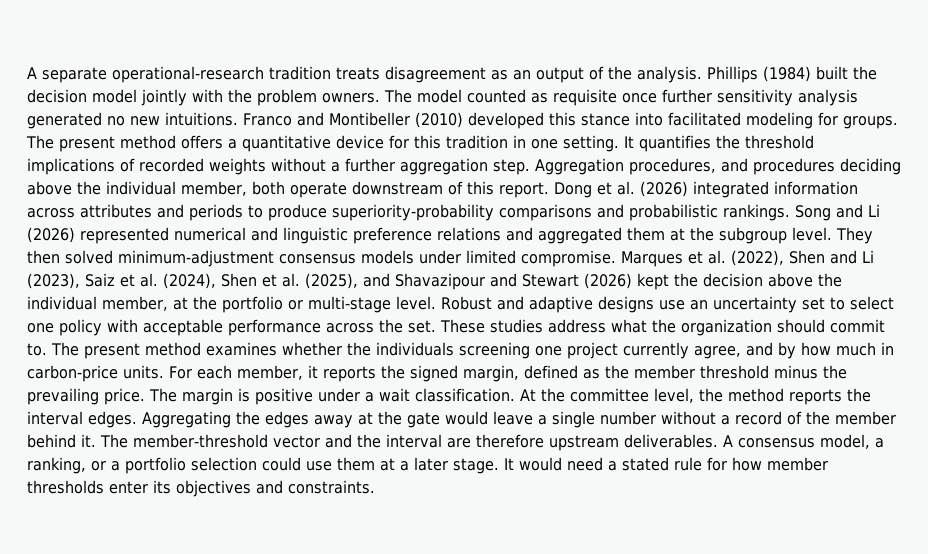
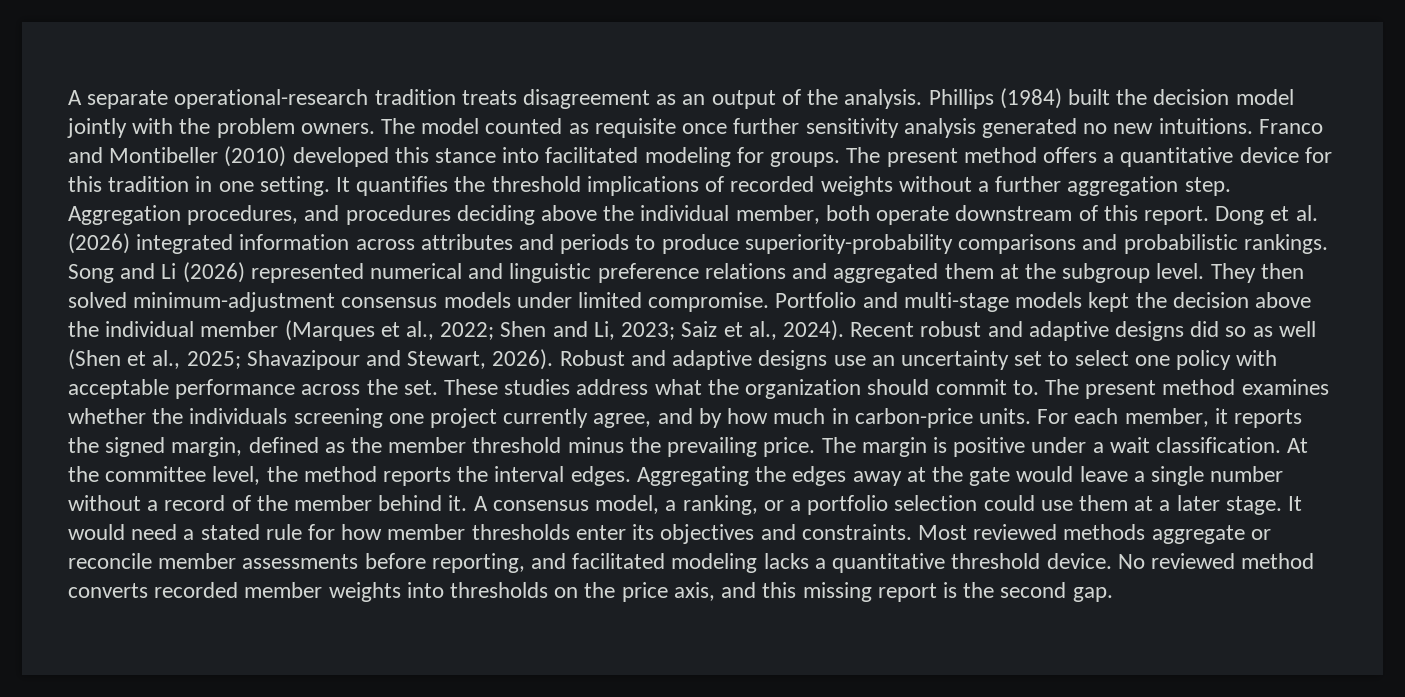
- Marques et al. (2022), Shen and Li (2023), Saiz et al. (2024), Shen et al. (2025), and Shavazipour and Stewart (2026) kept the decision above the individual member, at the portfolio or multi-stage level.
+ Portfolio and multi-stage models kept the decision above the individual member (Marques et al., 2022; Shen and Li, 2023; Saiz et al., 2024). Recent robust and adaptive designs did so as well (Shen et al., 2025; Shavazipour and Stewart, 2026).
- The member-threshold vector and the interval are therefore upstream deliverables.
+ Most reviewed methods aggregate or reconcile member assessments before reporting, and facilitated modeling lacks a quantitative threshold device. No reviewed method converts recorded member weights into thresholds on the price axis, and this missing report is the second gap.

